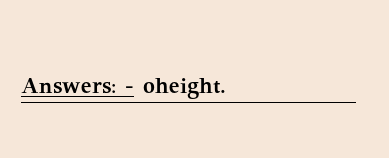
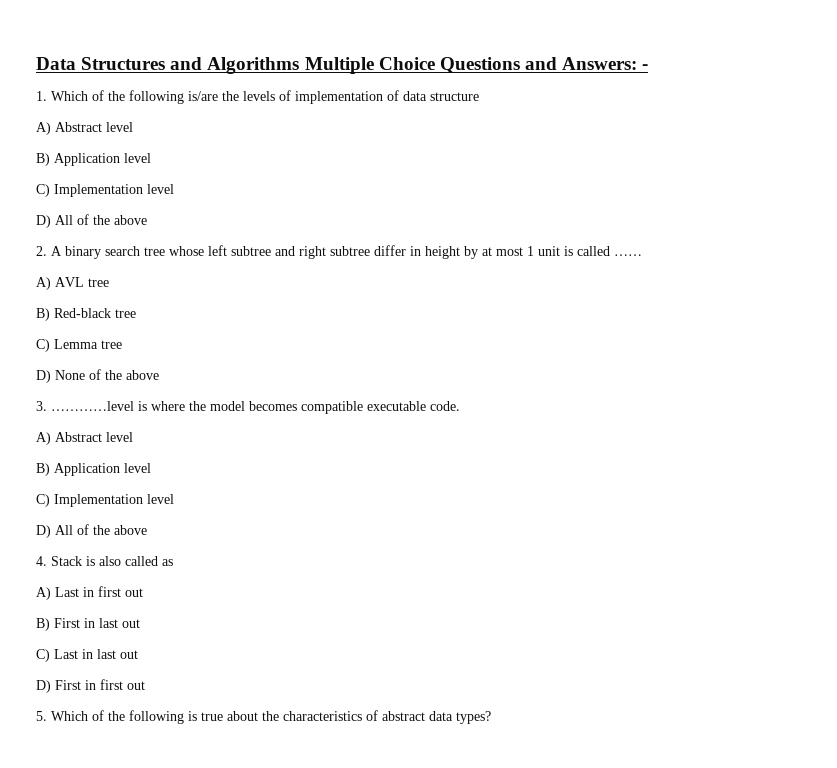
- Answers: - oheight.
+ Data Structures and Algorithms Multiple Choice Questions and Answers: -
+ 1. Which of the following is/are the levels of implementation of data structure
+ A) Abstract level
+ B) Application level
+ C) Implementation level
+ D) All of the above
+ 2. A binary search tree whose left subtree and right subtree differ in height by at most 1 unit is called ……
+ A) AVL tree
+ B) Red-black tree
+ C) Lemma tree
+ D) None of the above
+ 3. …………level is where the model becomes compatible executable code.
+ A) Abstract level
+ B) Application level
+ C) Implementation level
+ D) All of the above
+ 4. Stack is also called as
+ A) Last in first out
+ B) First in last out
+ C) Last in last out
+ D) First in first out
+ 5. Which of the following is true about the characteristics of abstract data types?

